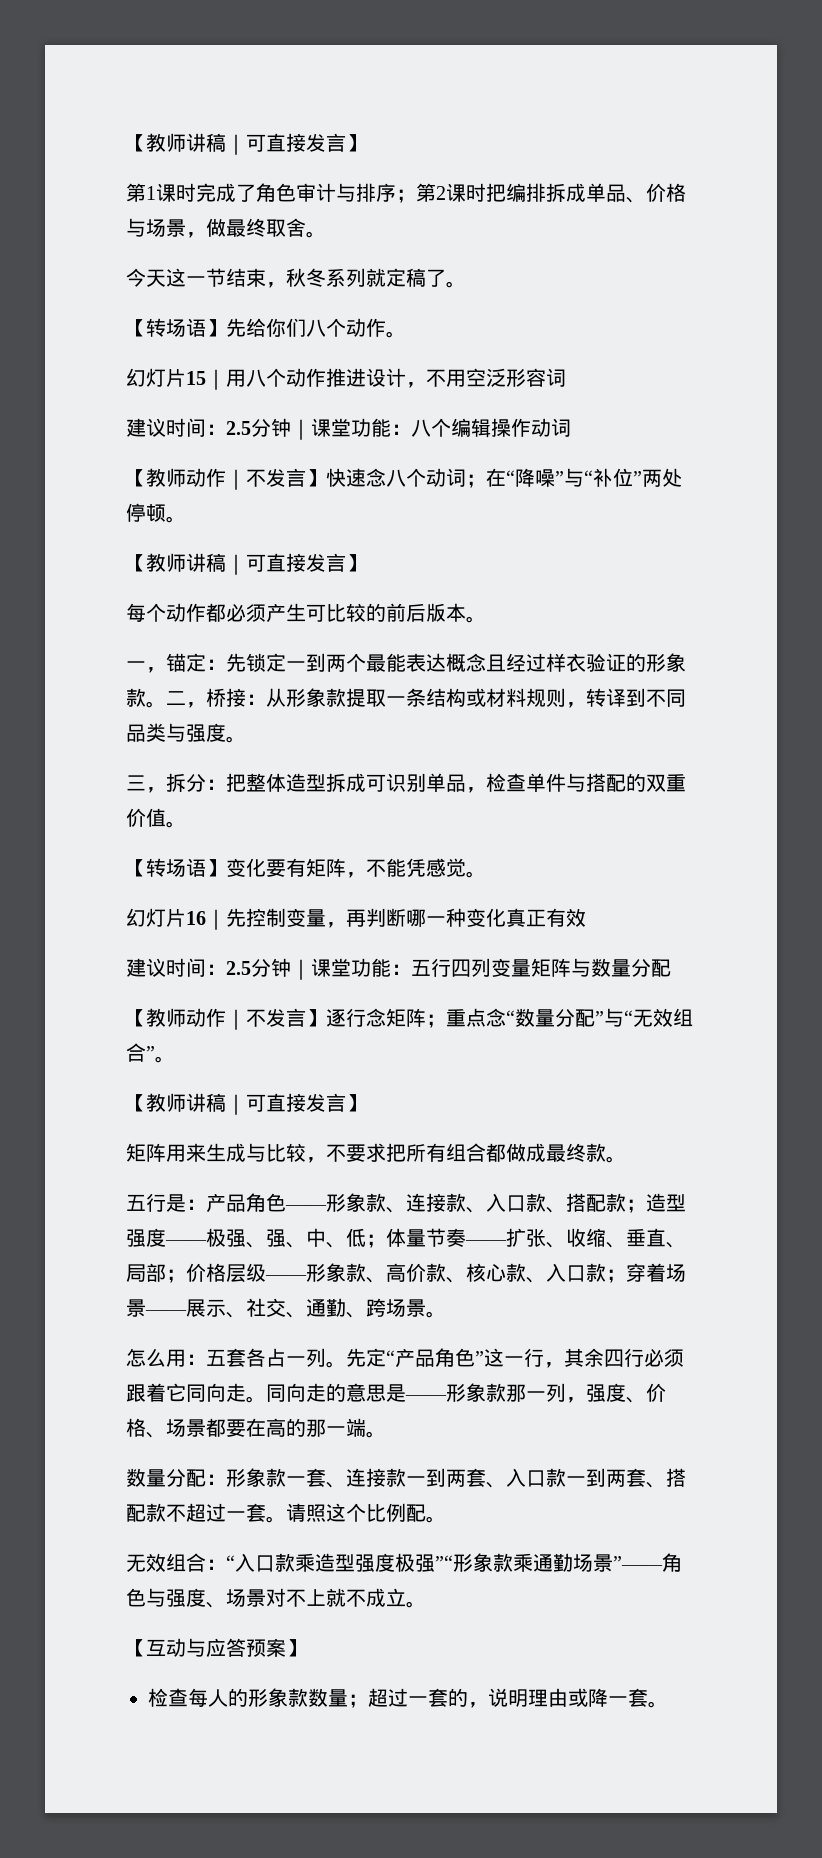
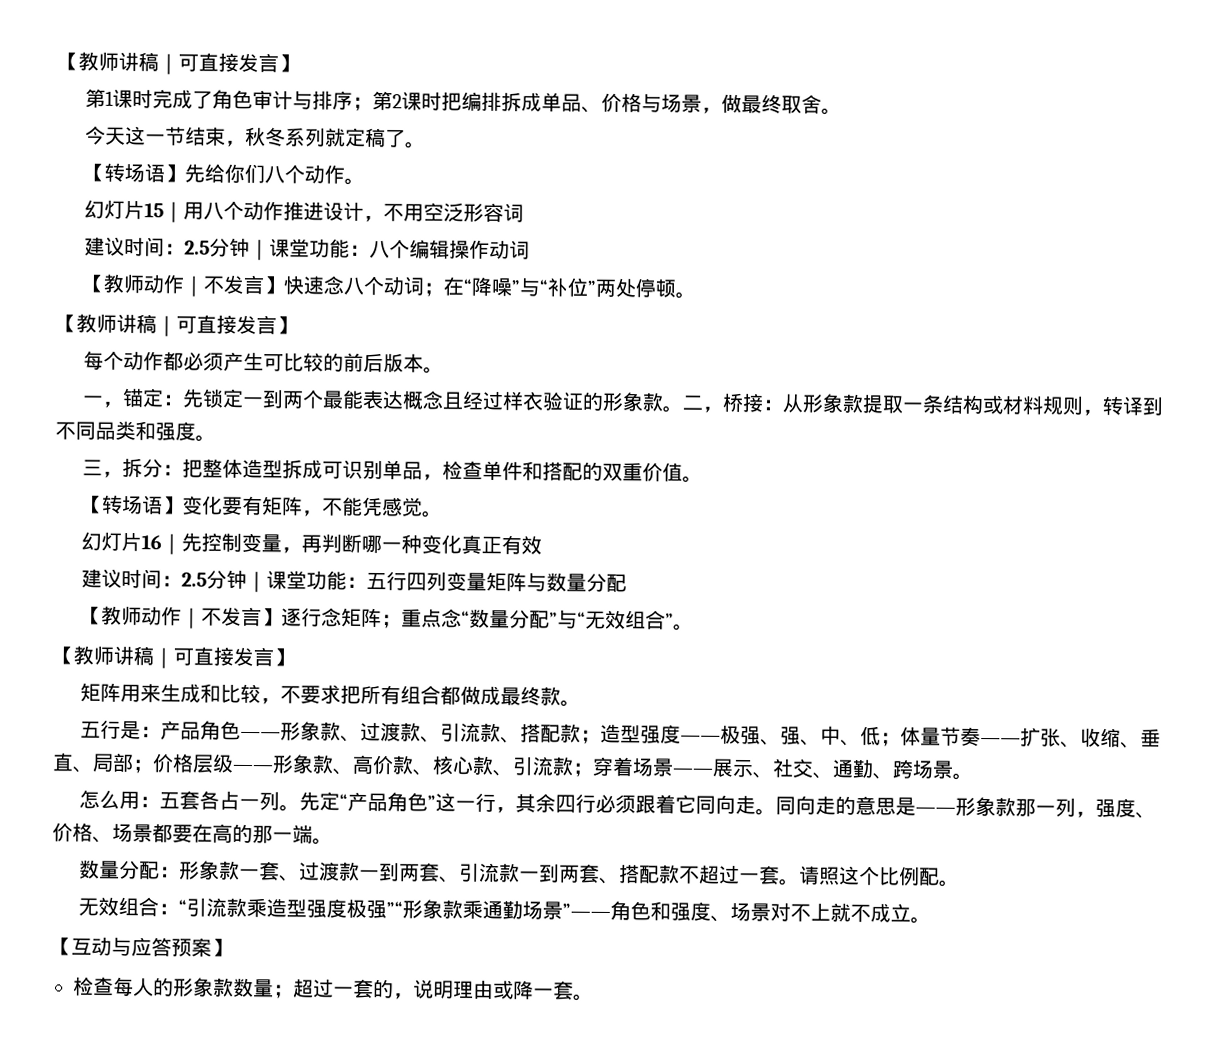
- 二，桥接：从形象款提取一条结构或材料规则，转译到不同品类与强度。
+ 二，桥接：从形象款提取一条结构或材料规则，转译到不同品类和强度。
- 三，拆分：把整体造型拆成可识别单品，检查单件与搭配的双重价值。
+ 三，拆分：把整体造型拆成可识别单品，检查单件和搭配的双重价值。
- 矩阵用来生成与比较，不要求把所有组合都做成最终款。
+ 矩阵用来生成和比较，不要求把所有组合都做成最终款。
- 五行是：产品角色——形象款、连接款、入口款、搭配款；造型强度——极强、强、中、低；体量节奏——扩张、收缩、垂直、局部；价格层级——形象款、高价款、核心款、入口款；穿着场景——展示、社交、通勤、跨场景。
+ 五行是：产品角色——形象款、过渡款、引流款、搭配款；造型强度——极强、强、中、低；体量节奏——扩张、收缩、垂直、局部；价格层级——形象款、高价款、核心款、引流款；穿着场景——展示、社交、通勤、跨场景。
- 数量分配：形象款一套、连接款一到两套、入口款一到两套、搭配款不超过一套。
+ 数量分配：形象款一套、过渡款一到两套、引流款一到两套、搭配款不超过一套。
- 无效组合：“入口款乘造型强度极强”“形象款乘通勤场景”——角色与强度、场景对不上就不成立。
+ 无效组合：“引流款乘造型强度极强”“形象款乘通勤场景”——角色和强度、场景对不上就不成立。

